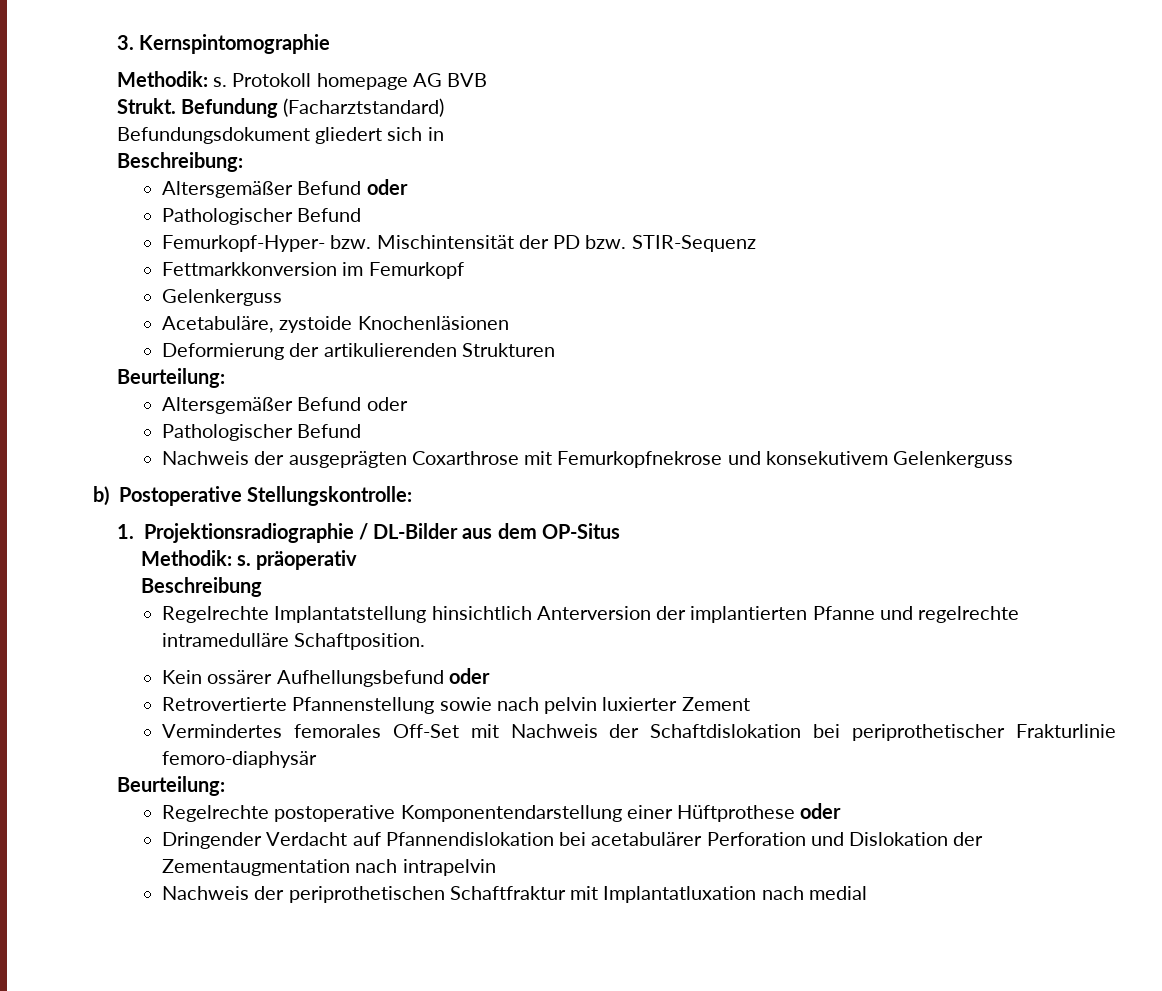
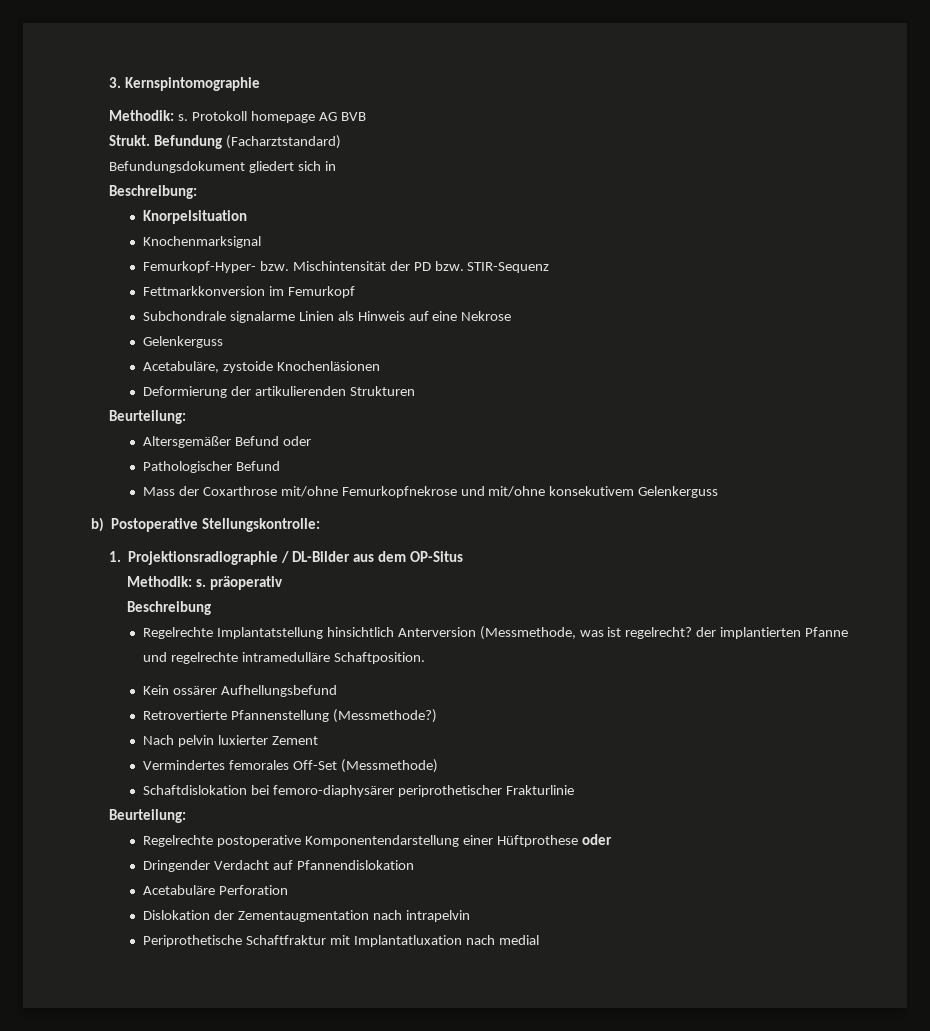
  Beschreibung:
- Altersgemäßer Befund oder
- Pathologischer Befund
+ Knorpelsituation
+ Knochenmarksignal
+ Subchondrale signalarme Linien als Hinweis auf eine Nekrose
- Nachweis der ausgeprägten Coxarthrose mit Femurkopfnekrose und konsekutivem Gelenkerguss
+ Mass der Coxarthrose mit/ohne Femurkopfnekrose und mit/ohne konsekutivem Gelenkerguss
- Regelrechte Implantatstellung hinsichtlich Anterversion der implantierten Pfanne und regelrechte intramedulläre Schaftposition.
+ Regelrechte Implantatstellung hinsichtlich Anterversion (Messmethode, was ist regelrecht? der implantierten Pfanne und regelrechte intramedulläre Schaftposition.
- Kein ossärer Aufhellungsbefund oder
+ Kein ossärer Aufhellungsbefund
- Retrovertierte Pfannenstellung sowie nach pelvin luxierter Zement
+ Retrovertierte Pfannenstellung (Messmethode?)
+ Nach pelvin luxierter Zement
- Vermindertes femorales Off-Set mit Nachweis der Schaftdislokation bei periprothetischer Frakturlinie femoro-diaphysär
+ Vermindertes femorales Off-Set (Messmethode)
+ Schaftdislokation bei femoro-diaphysärer periprothetischer Frakturlinie
- Dringender Verdacht auf Pfannendislokation bei acetabulärer Perforation und Dislokation der Zementaugmentation nach intrapelvin
+ Dringender Verdacht auf Pfannendislokation
+ Acetabuläre Perforation
+ Dislokation der Zementaugmentation nach intrapelvin
- Nachweis der periprothetischen Schaftfraktur mit Implantatluxation nach medial
+ Periprothetische Schaftfraktur mit Implantatluxation nach medial

